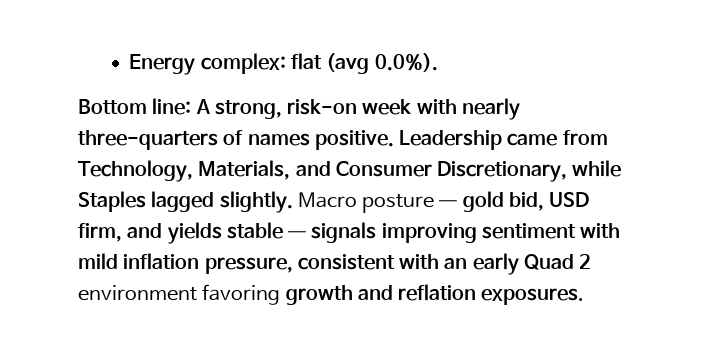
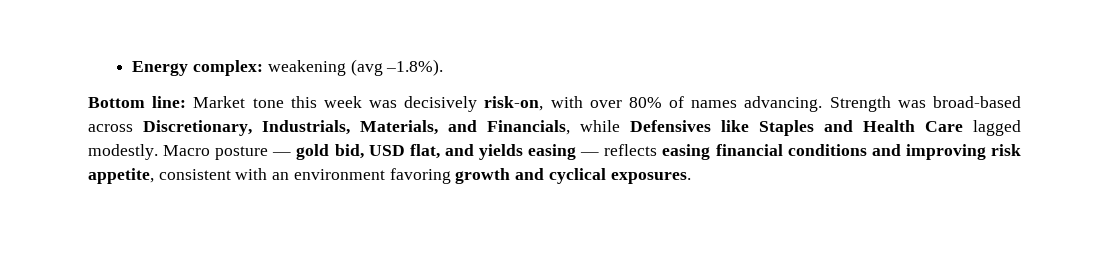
- Energy complex: flat (avg 0.0%).
+ Energy complex: weakening (avg –1.8%).
- Bottom line: A strong, risk-on week with nearly three-quarters of names positive. Leadership came from Technology, Materials, and Consumer Discretionary, while Staples lagged slightly.
+ Bottom line: Market tone this week was decisively risk-on, with over 80% of names advancing. Strength was broad-based across Discretionary, Industrials, Materials, and Financials, while Defensives like Staples and Health Care lagged modestly.
- Macro posture — gold bid, USD firm, and yields stable — signals improving sentiment with mild inflation pressure, consistent with an early Quad 2 environment favoring growth and reflation exposures.
+ Macro posture — gold bid, USD flat, and yields easing — reflects easing financial conditions and improving risk appetite, consistent with an environment favoring growth and cyclical exposures.

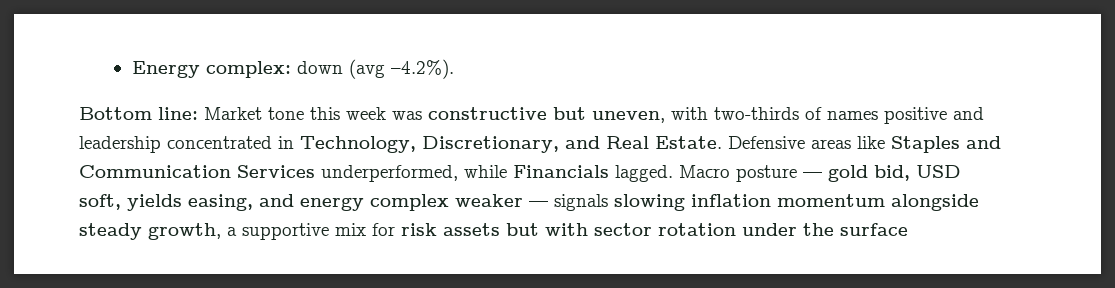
- Energy complex: weakening (avg –1.8%).
+ Energy complex: down (avg –4.2%).
- Bottom line: Market tone this week was decisively risk-on, with over 80% of names advancing. Strength was broad-based across Discretionary, Industrials, Materials, and Financials, while Defensives like Staples and Health Care lagged modestly.
+ Bottom line: Market tone this week was constructive but uneven, with two-thirds of names positive and leadership concentrated in Technology, Discretionary, and Real Estate. Defensive areas like Staples and Communication Services underperformed, while Financials lagged.
- Macro posture — gold bid, USD flat, and yields easing — reflects easing financial conditions and improving risk appetite, consistent with an environment favoring growth and cyclical exposures.
+ Macro posture — gold bid, USD soft, yields easing, and energy complex weaker — signals slowing inflation momentum alongside steady growth, a supportive mix for risk assets but with sector rotation under the surface

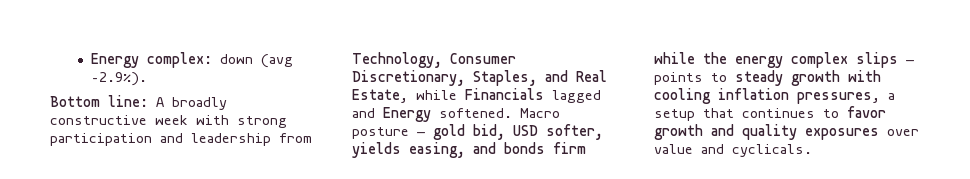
- Energy complex: down (avg –4.2%).
+ Energy complex: down (avg –2.9%).
- Bottom line: Market tone this week was constructive but uneven, with two-thirds of names positive and leadership concentrated in Technology, Discretionary, and Real Estate. Defensive areas like Staples and Communication Services underperformed, while Financials lagged.
+ Bottom line: A broadly constructive week with strong participation and leadership from Technology, Consumer Discretionary, Staples, and Real Estate, while Financials lagged and Energy softened.
- Macro posture — gold bid, USD soft, yields easing, and energy complex weaker — signals slowing inflation momentum alongside steady growth, a supportive mix for risk assets but with sector rotation under the surface
+ Macro posture — gold bid, USD softer, yields easing, and bonds firm while the energy complex slips — points to steady growth with cooling inflation pressures, a setup that continues to favor growth and quality exposures over value and cyclicals.

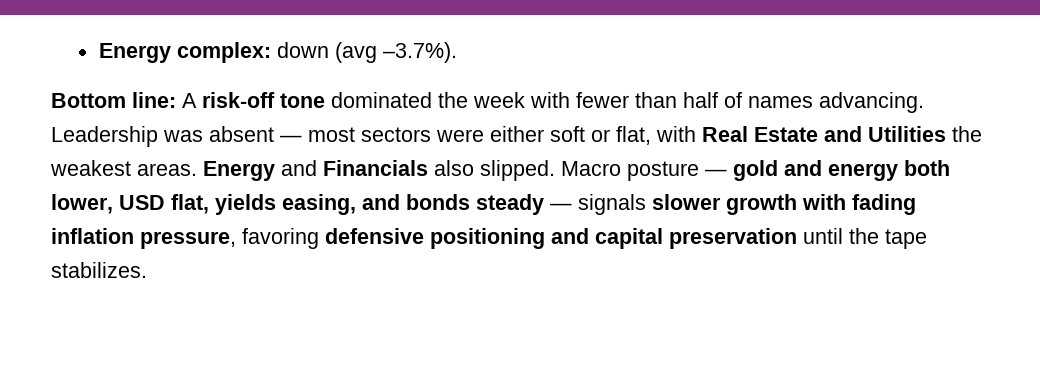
- Energy complex: down (avg –2.9%).
+ Energy complex: down (avg –3.7%).
- Bottom line: A broadly constructive week with strong participation and leadership from Technology, Consumer Discretionary, Staples, and Real Estate, while Financials lagged and Energy softened. Macro posture — gold bid, USD softer, yields easing, and bonds firm while the energy complex slips — points to steady growth with cooling inflation pressures, a setup that continues to favor growth and quality exposures over value and cyclicals.
+ Bottom line: A risk-off tone dominated the week with fewer than half of names advancing. Leadership was absent — most sectors were either soft or flat, with Real Estate and Utilities the weakest areas. Energy and Financials also slipped. Macro posture — gold and energy both lower, USD flat, yields easing, and bonds steady — signals slower growth with fading inflation pressure, favoring defensive positioning and capital preservation until the tape stabilizes.

